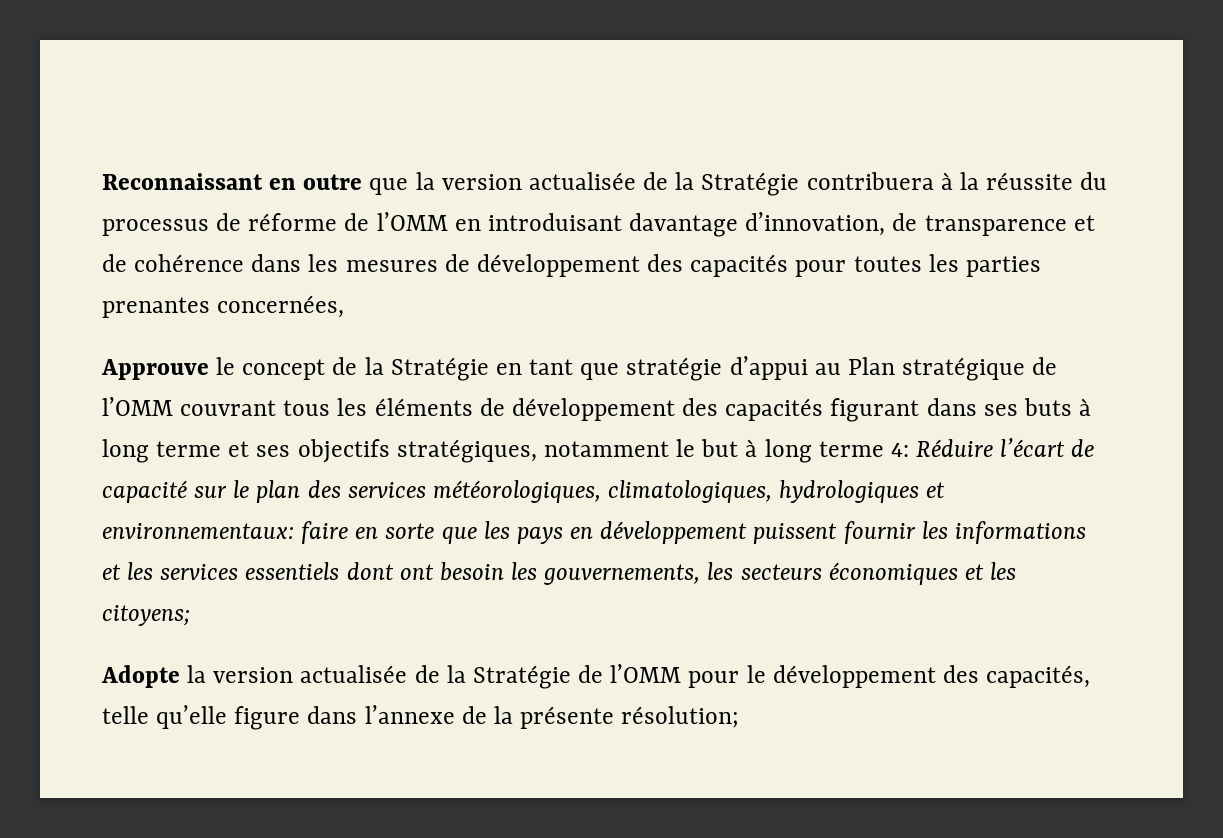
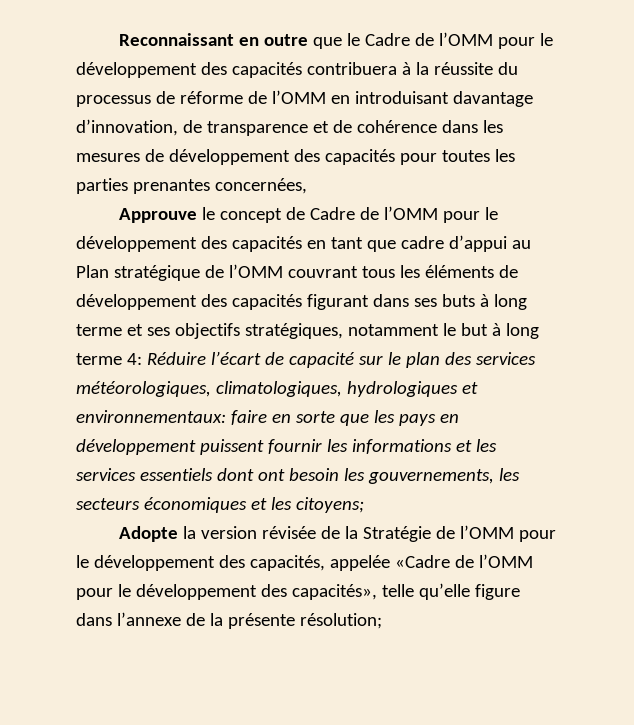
- Reconnaissant en outre que la version actualisée de la Stratégie contribuera à la réussite du processus de réforme de l’OMM en introduisant davantage d’innovation, de transparence et de cohérence dans les mesures de développement des capacités pour toutes les parties prenantes concernées,
+ Reconnaissant en outre que le Cadre de l’OMM pour le développement des capacités contribuera à la réussite du processus de réforme de l’OMM en introduisant davantage d’innovation, de transparence et de cohérence dans les mesures de développement des capacités pour toutes les parties prenantes concernées,
- Approuve le concept de la Stratégie en tant que stratégie d’appui au Plan stratégique de l’OMM couvrant tous les éléments de développement des capacités figurant dans ses buts à long terme et ses objectifs stratégiques, notamment le but à long terme 4:
+ Approuve le concept de Cadre de l’OMM pour le développement des capacités en tant que cadre d’appui au Plan stratégique de l’OMM couvrant tous les éléments de développement des capacités figurant dans ses buts à long terme et ses objectifs stratégiques, notamment le but à long terme 4:
- Adopte la version actualisée de la Stratégie de l’OMM pour le développement des capacités, telle qu’elle figure dans l’annexe de la présente résolution;
+ Adopte la version révisée de la Stratégie de l’OMM pour le développement des capacités, appelée «Cadre de l’OMM pour le développement des capacités», telle qu’elle figure dans l’annexe de la présente résolution;

